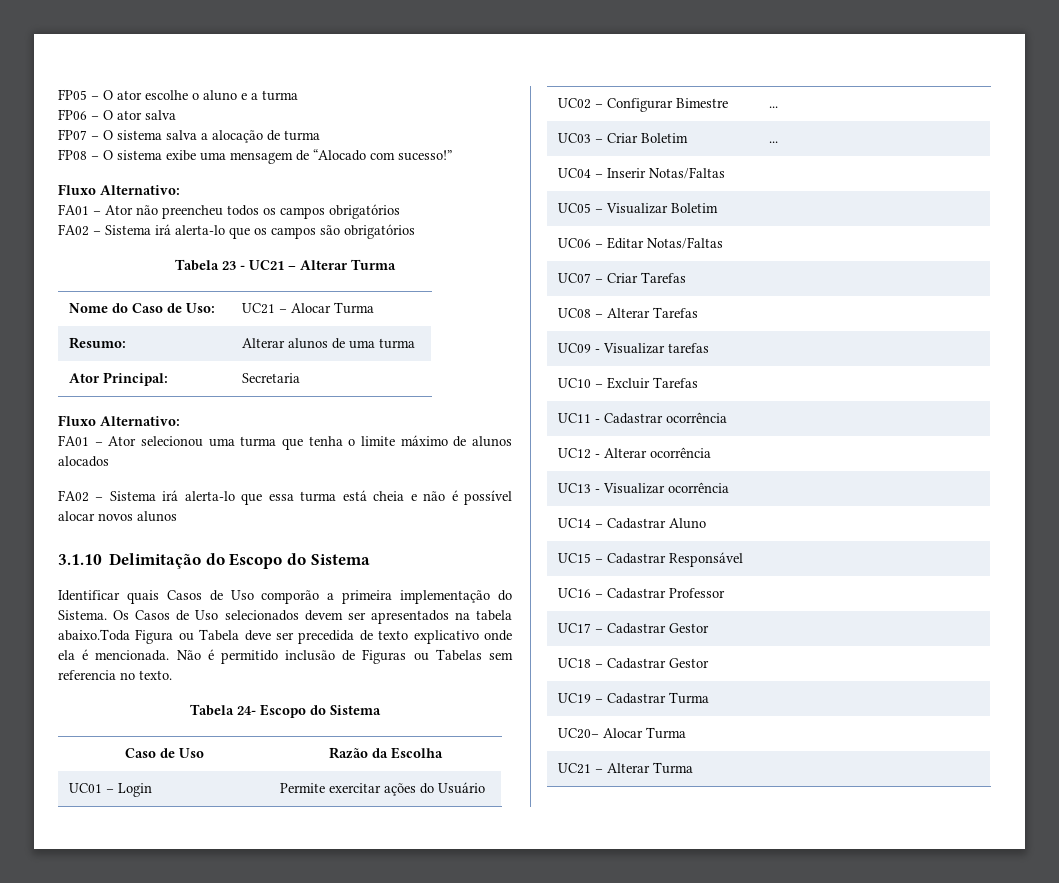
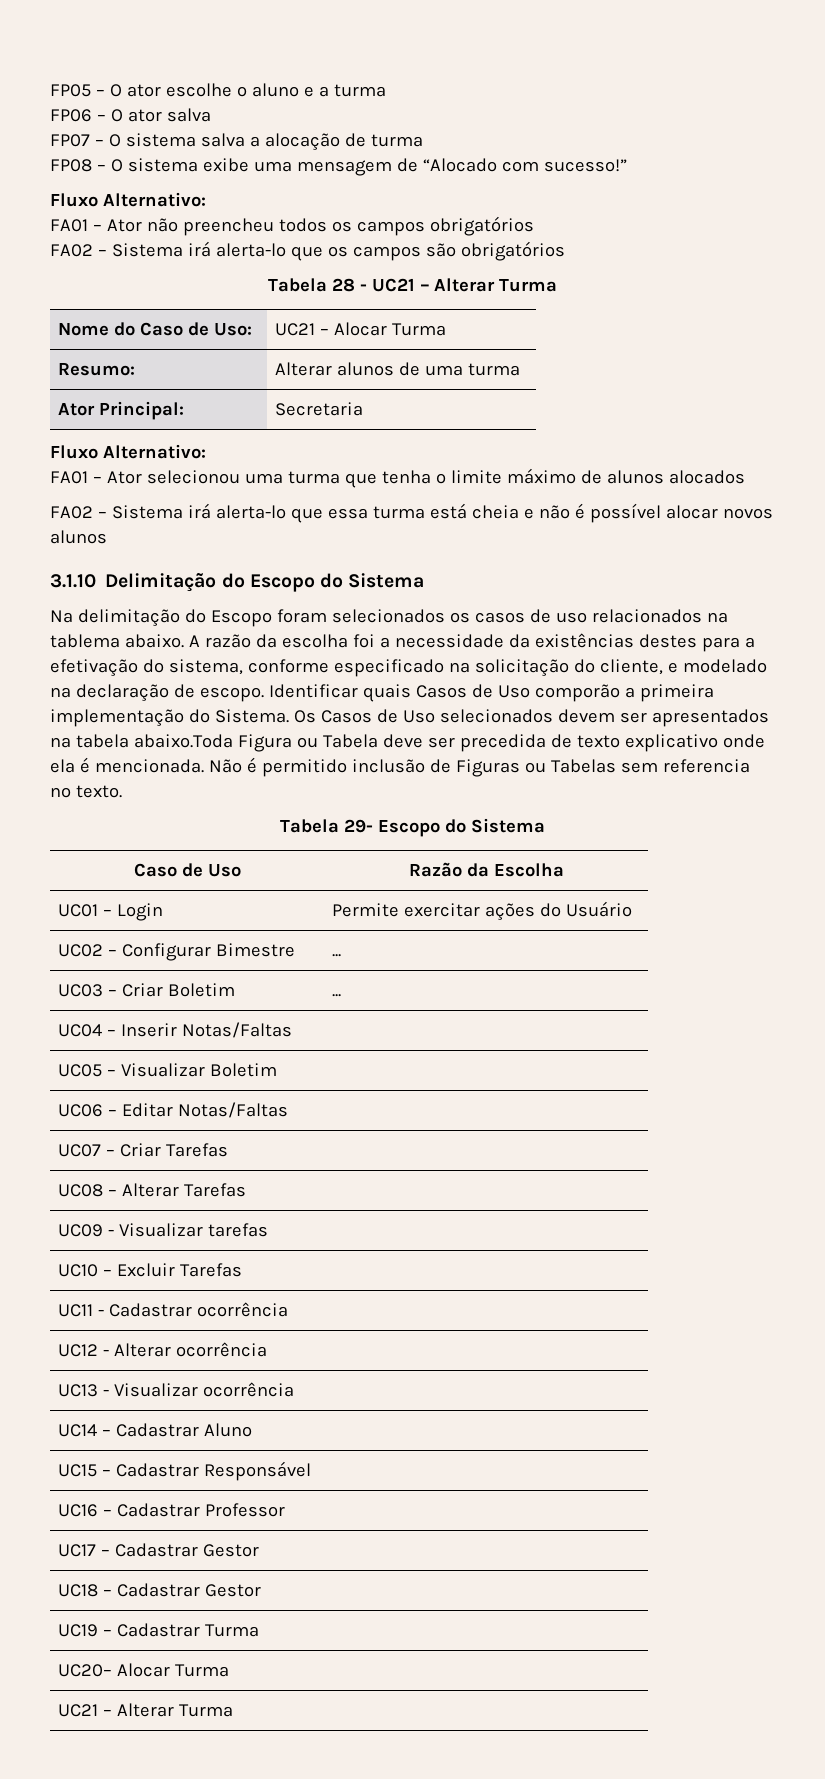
- Tabela 23 - UC21 – Alterar Turma
+ Tabela 28 - UC21 – Alterar Turma
+ Na delimitação do Escopo foram selecionados os casos de uso relacionados na tablema abaixo. A razão da escolha foi a necessidade da existências destes para a efetivação do sistema, conforme especificado na solicitação do cliente, e modelado na declaração de escopo.
- Tabela 24- Escopo do Sistema
+ Tabela 29- Escopo do Sistema

